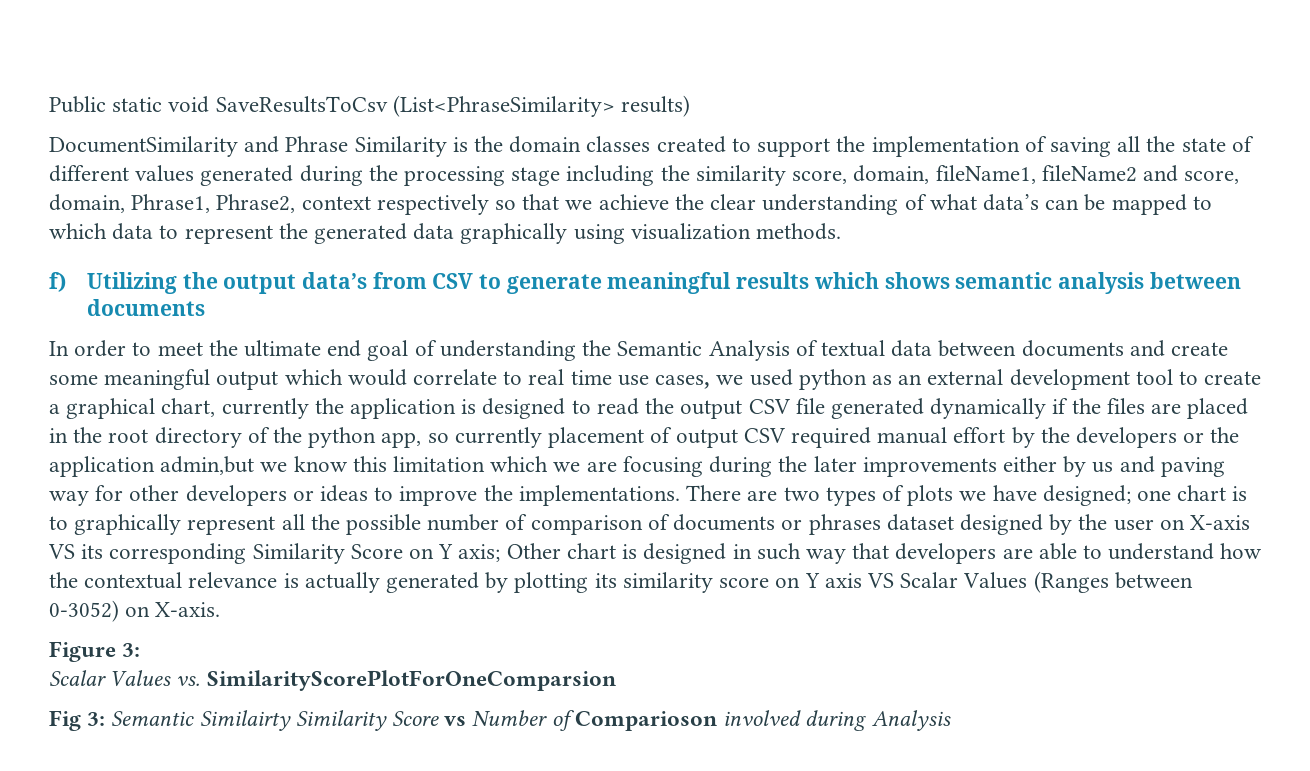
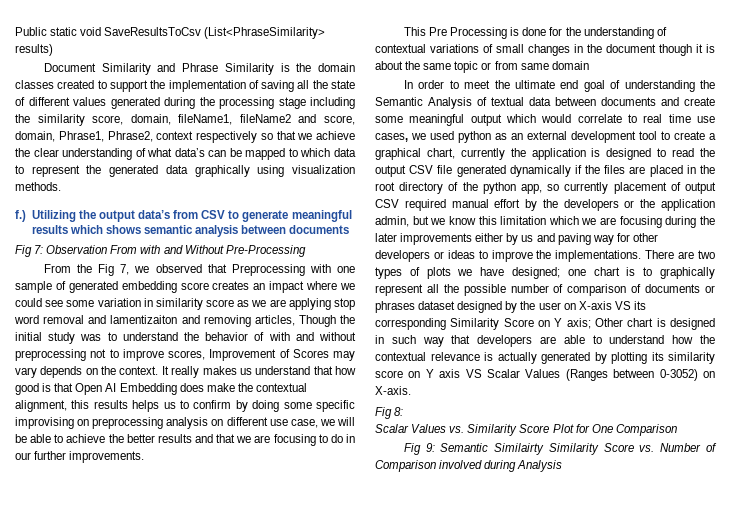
- DocumentSimilarity and Phrase Similarity is the domain classes created to support the implementation of saving all the state of different values generated during the processing stage including the similarity score, domain, fileName1, fileName2 and score, domain, Phrase1, Phrase2, context respectively so that we achieve the clear understanding of what data’s can be mapped to which data to represent the generated data graphically using visualization methods.
+ Document Similarity and Phrase Similarity is the domain classes created to support the implementation of saving all the state of different values generated during the processing stage including the similarity score, domain, fileName1, fileName2 and score, domain, Phrase1, Phrase2, context respectively so that we achieve the clear understanding of what data’s can be mapped to which data to represent the generated data graphically using visualization methods.
- f) Utilizing the output data’s from CSV to generate meaningful results which shows semantic analysis between documents
+ f.) Utilizing the output data’s from CSV to generate meaningful results which shows semantic analysis between documents
+ Fig 7: Observation From with and Without Pre-Processing
+ From the Fig 7, we observed that Preprocessing with one sample of generated embedding score creates an impact where we could see some variation in similarity score as we are applying stop word removal and lamentizaiton and removing articles, Though the initial study was to understand the behavior of with and without preprocessing not to improve scores, Improvement of Scores may vary depends on the context. It really makes us understand that how good is that Open AI Embedding does make the contextual alignment, this results helps us to confirm by doing some specific improvising on preprocessing analysis on different use case, we will be able to achieve the better results and that we are focusing to do in our further improvements.
+ This Pre Processing is done for the understanding of contextual variations of small changes in the document though it is about the same topic or from same domain
- In order to meet the ultimate end goal of understanding the Semantic Analysis of textual data between documents and create some meaningful output which would correlate to real time use cases, we used python as an external development tool to create a graphical chart, currently the application is designed to read the output CSV file generated dynamically if the files are placed in the root directory of the python app, so currently placement of output CSV required manual effort by the developers or the application admin,but we know this limitation which we are focusing during the later improvements either by us and paving way for other developers or ideas to improve the implementations.
+ In order to meet the ultimate end goal of understanding the Semantic Analysis of textual data between documents and create some meaningful output which would correlate to real time use cases, we used python as an external development tool to create a graphical chart, currently the application is designed to read the output CSV file generated dynamically if the files are placed in the root directory of the python app, so currently placement of output CSV required manual effort by the developers or the application admin, but we know this limitation which we are focusing during the later improvements either by us and paving way for other developers or ideas to improve the implementations.
- Figure 3:
+ Fig 8:
- Scalar Values vs. SimilarityScorePlotForOneComparsion
- Fig 3: Semantic Similairty Similarity Score vs Number of Comparioson involved during Analysis
+ Scalar Values vs. Similarity Score Plot for One Comparison
+ Fig 9: Semantic Similairty Similarity Score vs. Number of Comparison involved during Analysis

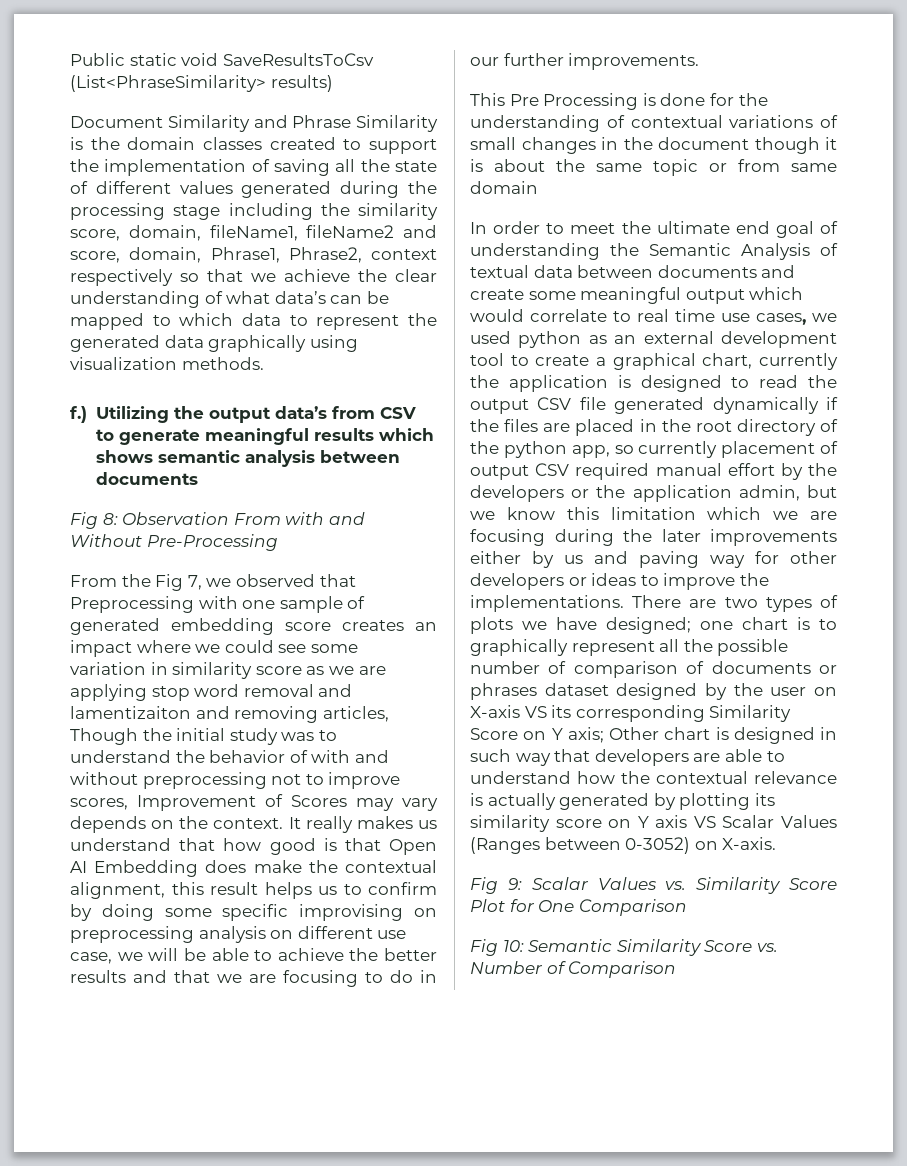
- Fig 7: Observation From with and Without Pre-Processing
+ Fig 8: Observation From with and Without Pre-Processing
- It really makes us understand that how good is that Open AI Embedding does make the contextual alignment, this results helps us to confirm by doing some specific improvising on preprocessing analysis on different use case, we will be able to achieve the better results and that we are focusing to do in our further improvements.
+ It really makes us understand that how good is that Open AI Embedding does make the contextual alignment, this result helps us to confirm by doing some specific improvising on preprocessing analysis on different use case, we will be able to achieve the better results and that we are focusing to do in our further improvements.
- Fig 8:
- Scalar Values vs. Similarity Score Plot for One Comparison
+ Fig 9: Scalar Values vs. Similarity Score Plot for One Comparison
- Fig 9: Semantic Similairty Similarity Score vs. Number of Comparison involved during Analysis
+ Fig 10: Semantic Similarity Score vs. Number of Comparison

